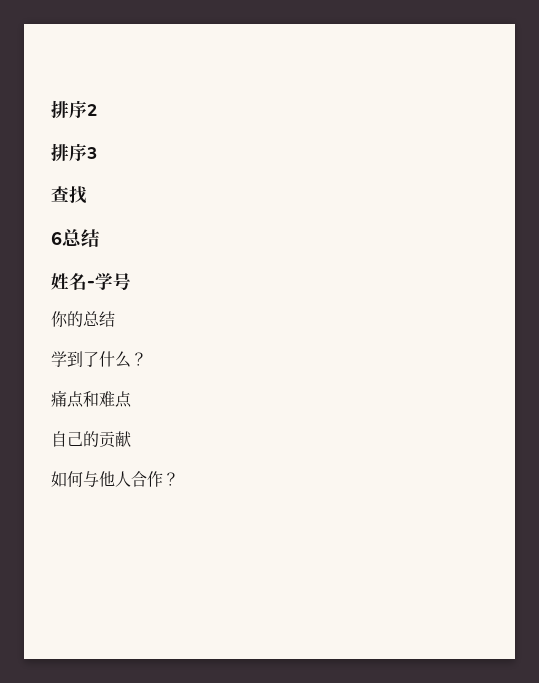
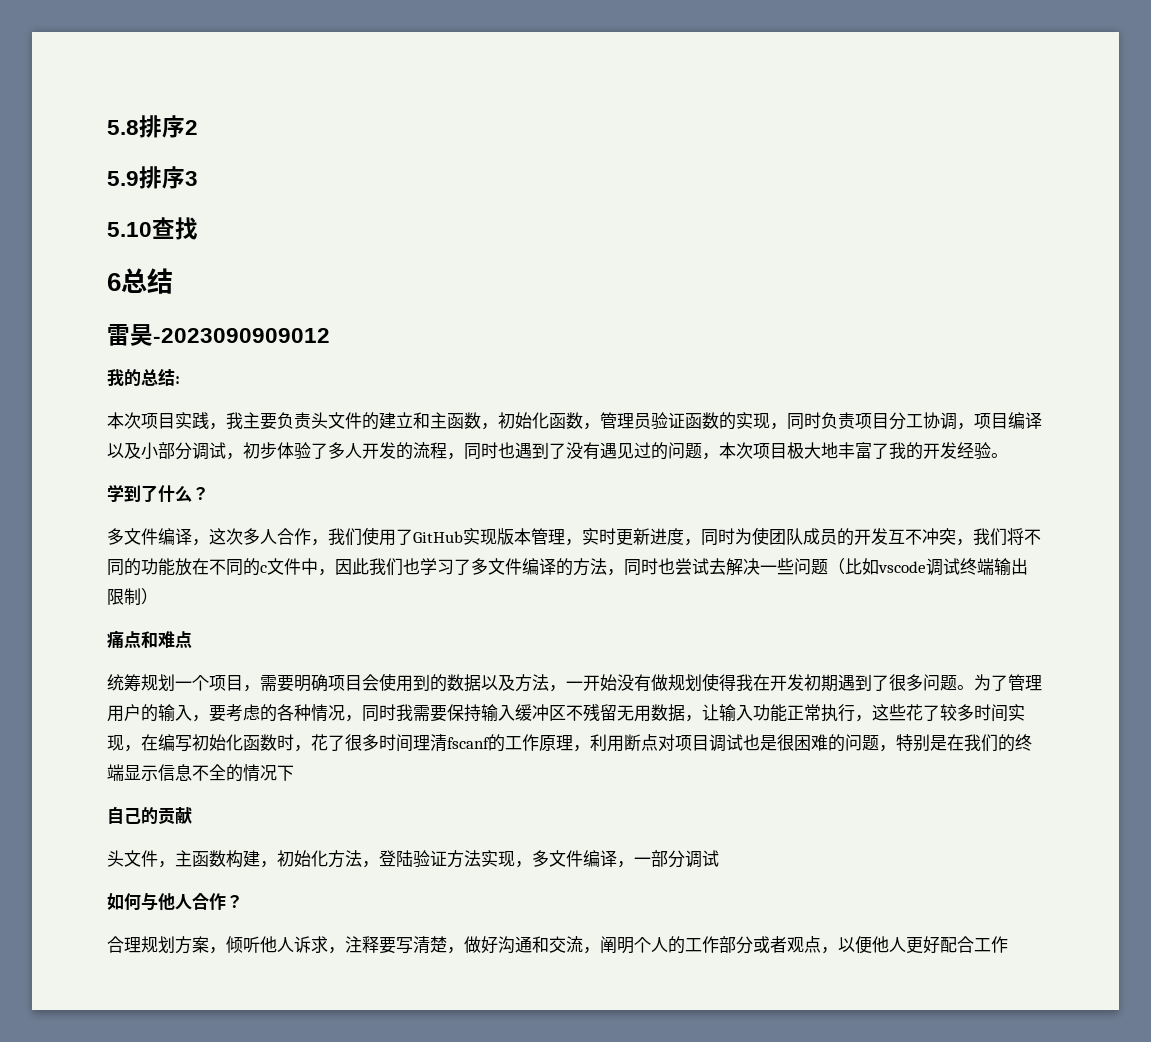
- 排序2
+ 5.8排序2
- 排序3
+ 5.9排序3
- 查找
+ 5.10查找
- 姓名-学号
- 你的总结
+ 雷昊-2023090909012
+ 我的总结:
+ 本次项目实践，我主要负责头文件的建立和主函数，初始化函数，管理员验证函数的实现，同时负责项目分工协调，项目编译以及小部分调试，初步体验了多人开发的流程，同时也遇到了没有遇见过的问题，本次项目极大地丰富了我的开发经验。
  学到了什么？
+ 多文件编译，这次多人合作，我们使用了GitHub实现版本管理，实时更新进度，同时为使团队成员的开发互不冲突，我们将不同的功能放在不同的c文件中，因此我们也学习了多文件编译的方法，同时也尝试去解决一些问题（比如vscode调试终端输出限制）
  痛点和难点
+ 统筹规划一个项目，需要明确项目会使用到的数据以及方法，一开始没有做规划使得我在开发初期遇到了很多问题。为了管理用户的输入，要考虑的各种情况，同时我需要保持输入缓冲区不残留无用数据，让输入功能正常执行，这些花了较多时间实现，在编写初始化函数时，花了很多时间理清fscanf的工作原理，利用断点对项目调试也是很困难的问题，特别是在我们的终端显示信息不全的情况下
  自己的贡献
+ 头文件，主函数构建，初始化方法，登陆验证方法实现，多文件编译，一部分调试
  如何与他人合作？
+ 合理规划方案，倾听他人诉求，注释要写清楚，做好沟通和交流，阐明个人的工作部分或者观点，以便他人更好配合工作

